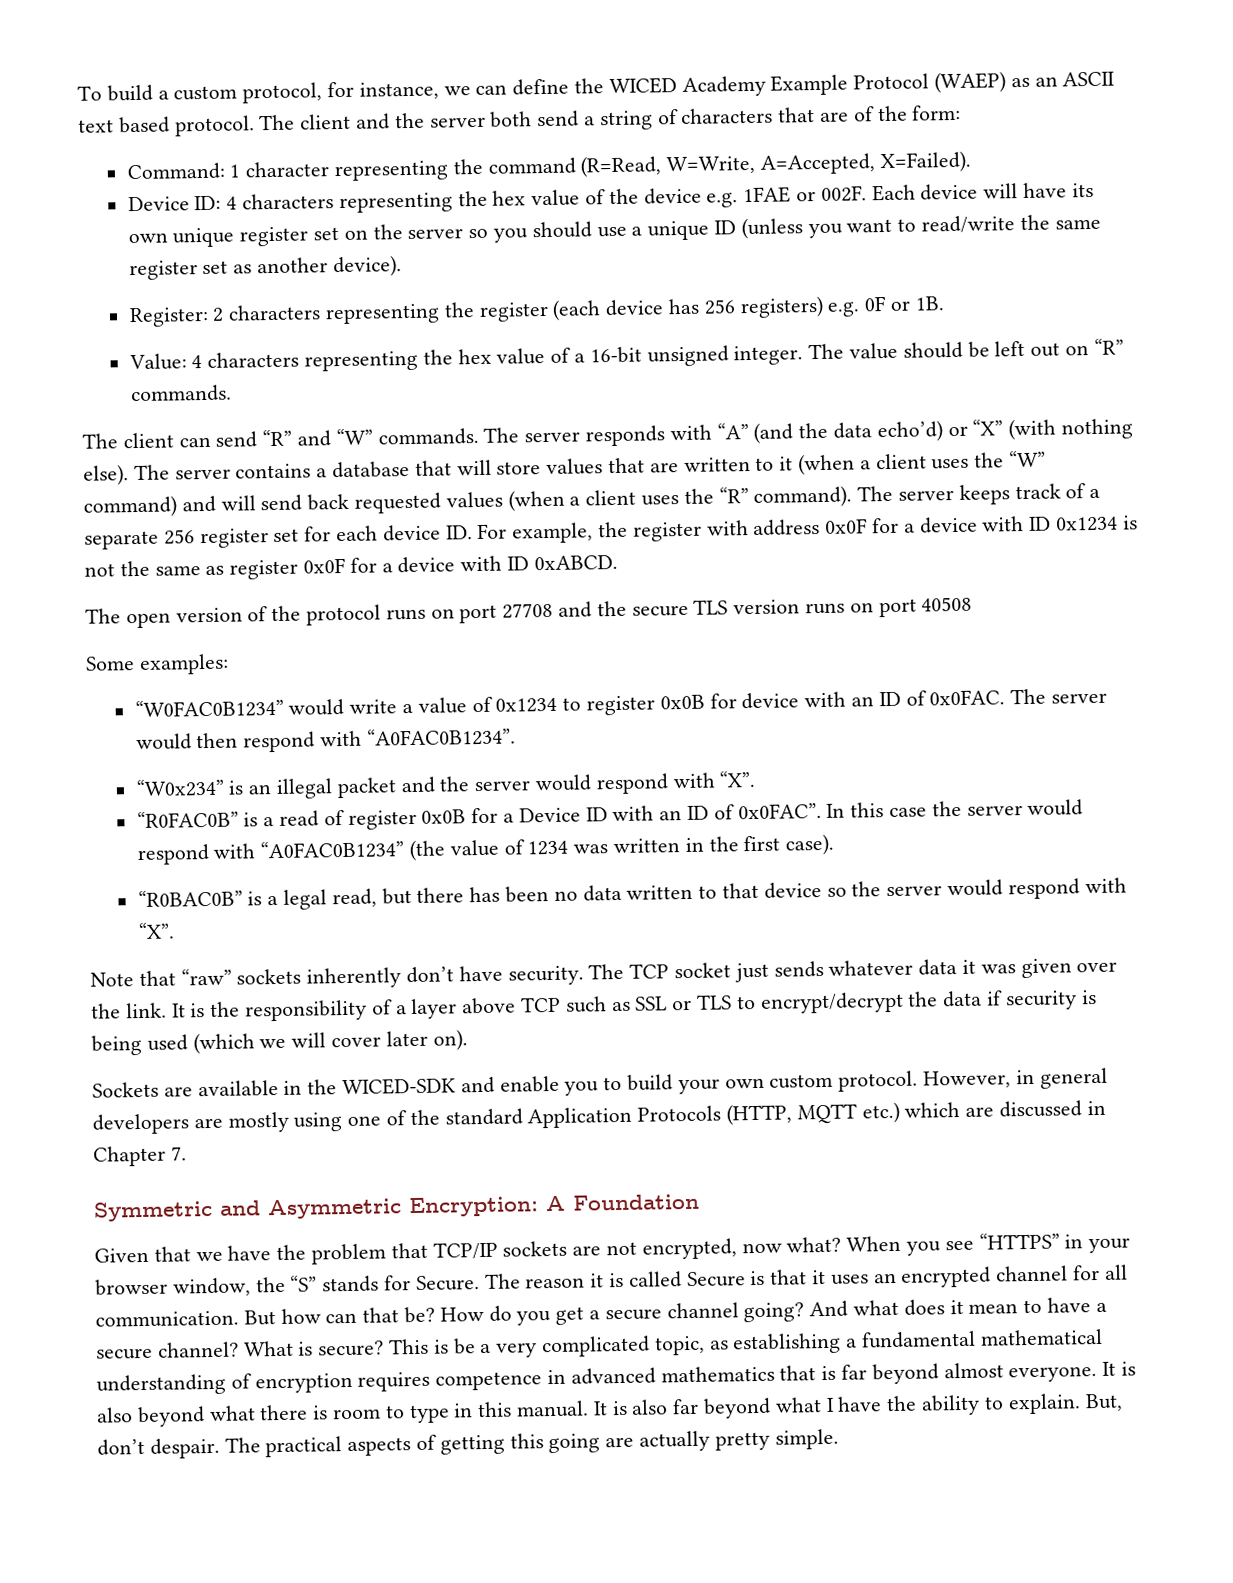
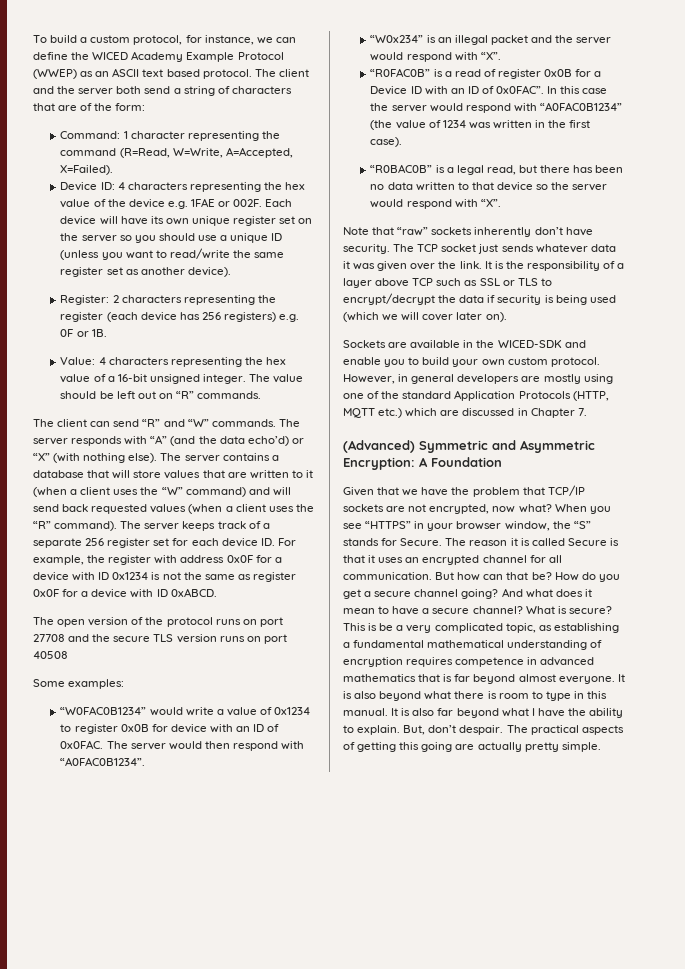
- To build a custom protocol, for instance, we can define the WICED Academy Example Protocol (WAEP) as an ASCII text based protocol.
+ To build a custom protocol, for instance, we can define the WICED Academy Example Protocol (WWEP) as an ASCII text based protocol.
- Symmetric and Asymmetric Encryption: A Foundation
+ (Advanced) Symmetric and Asymmetric Encryption: A Foundation

